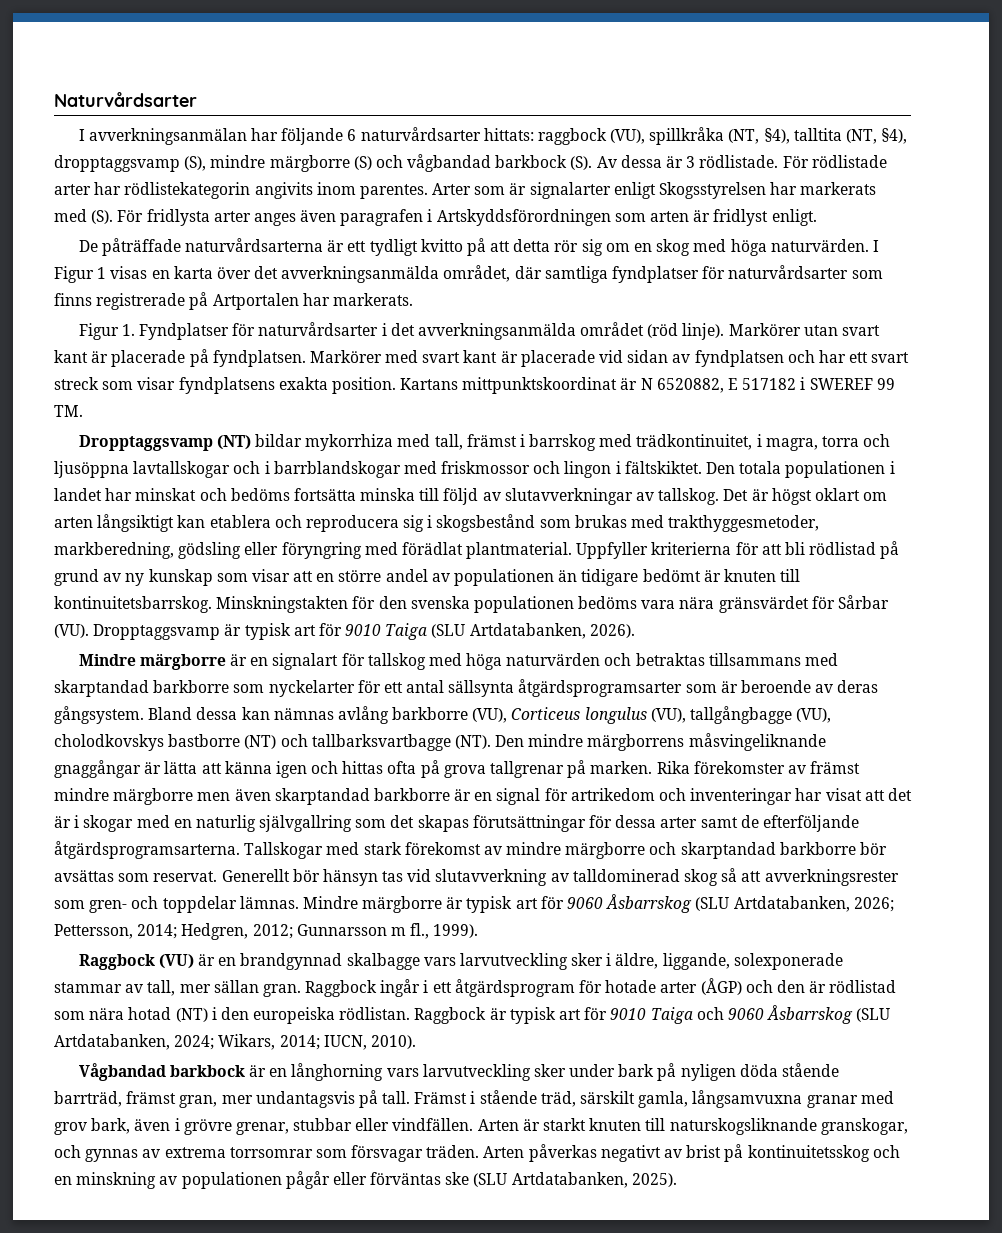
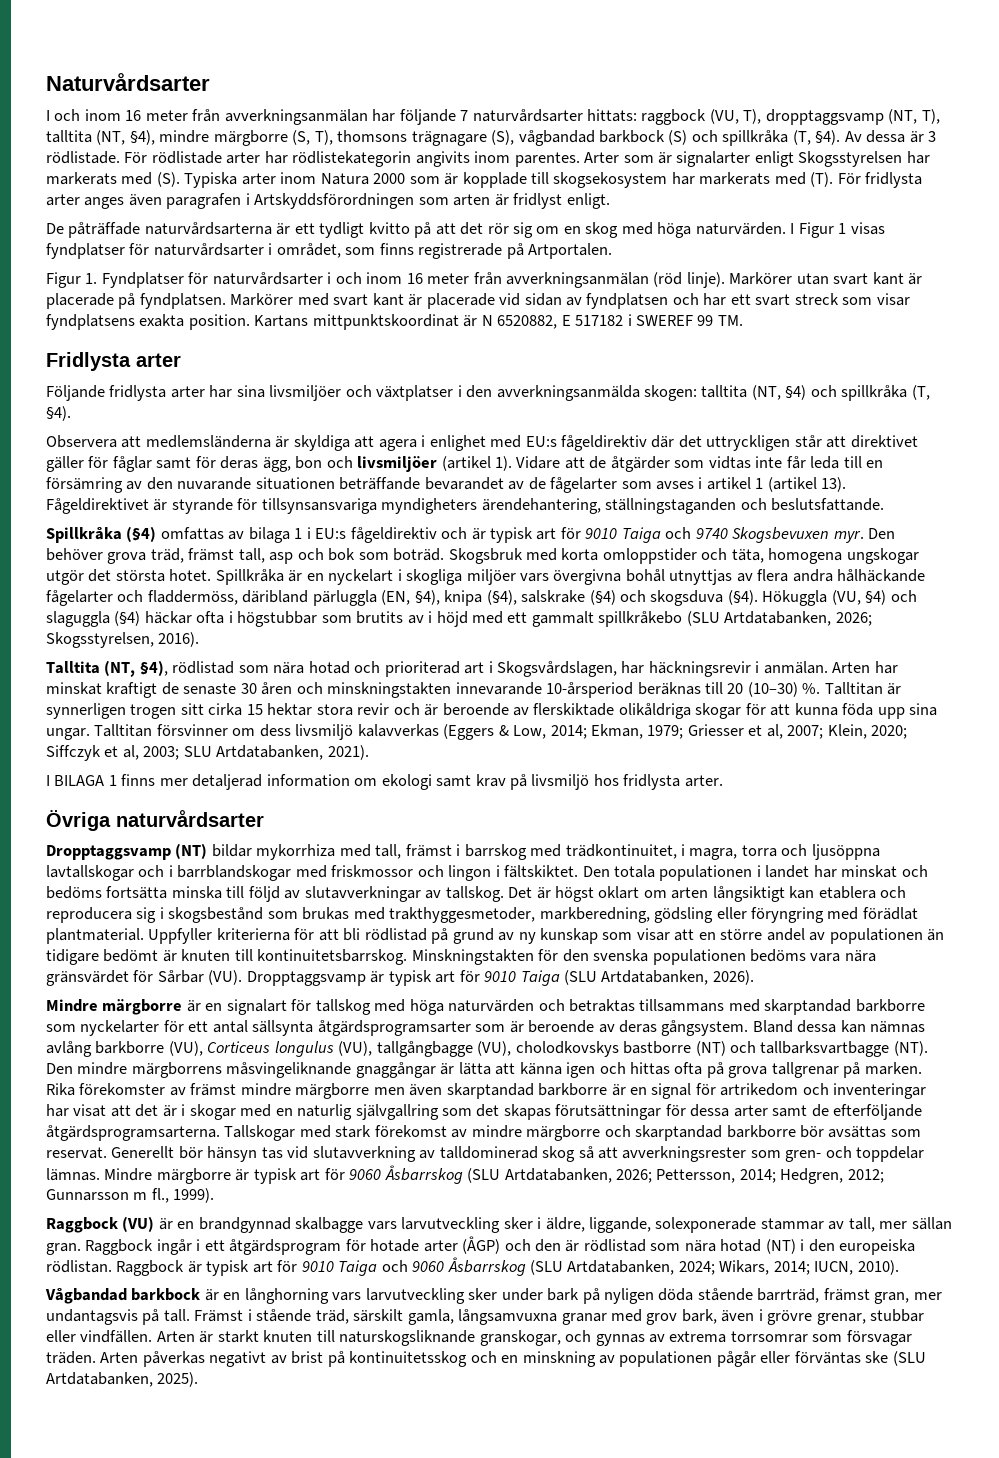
- I avverkningsanmälan har följande 6 naturvårdsarter hittats: raggbock (VU), spillkråka (NT, §4), talltita (NT, §4), dropptaggsvamp (S), mindre märgborre (S) och vågbandad barkbock (S). Av dessa är 3 rödlistade.
+ I och inom 16 meter från avverkningsanmälan har följande 7 naturvårdsarter hittats: raggbock (VU, T), dropptaggsvamp (NT, T), talltita (NT, §4), mindre märgborre (S, T), thomsons trägnagare (S), vågbandad barkbock (S) och spillkråka (T, §4). Av dessa är 3 rödlistade.
- Arter som är signalarter enligt Skogsstyrelsen har markerats med (S). För fridlysta arter anges även paragrafen i Artskyddsförordningen som arten är fridlyst enligt.
+ Arter som är signalarter enligt Skogsstyrelsen har markerats med (S). Typiska arter inom Natura 2000 som är kopplade till skogsekosystem har markerats med (T). För fridlysta arter anges även paragrafen i Artskyddsförordningen som arten är fridlyst enligt.
- De påträffade naturvårdsarterna är ett tydligt kvitto på att detta rör sig om en skog med höga naturvärden.
+ De påträffade naturvårdsarterna är ett tydligt kvitto på att det rör sig om en skog med höga naturvärden.
- I Figur 1 visas en karta över det avverkningsanmälda området, där samtliga fyndplatser för naturvårdsarter som finns registrerade på Artportalen har markerats.
+ I Figur 1 visas fyndplatser för naturvårdsarter i området, som finns registrerade på Artportalen.
- Figur 1. Fyndplatser för naturvårdsarter i det avverkningsanmälda området (röd linje).
+ Figur 1. Fyndplatser för naturvårdsarter i och inom 16 meter från avverkningsanmälan (röd linje).
+ Fridlysta arter
+ Följande fridlysta arter har sina livsmiljöer och växtplatser i den avverkningsanmälda skogen: talltita (NT, §4) och spillkråka (T, §4).
+ Observera att medlemsländerna är skyldiga att agera i enlighet med EU:s fågeldirektiv där det uttryckligen står att direktivet gäller för fåglar samt för deras ägg, bon och livsmiljöer (artikel 1). Vidare att de åtgärder som vidtas inte får leda till en försämring av den nuvarande situationen beträffande bevarandet av de fågelarter som avses i artikel 1 (artikel 13). Fågeldirektivet är styrande för tillsynsansvariga myndigheters ärendehantering, ställningstaganden och beslutsfattande.
+ Spillkråka (§4) omfattas av bilaga 1 i EU:s fågeldirektiv och är typisk art för 9010 Taiga och 9740 Skogsbevuxen myr. Den behöver grova träd, främst tall, asp och bok som boträd. Skogsbruk med korta omloppstider och täta, homogena ungskogar utgör det största hotet. Spillkråka är en nyckelart i skogliga miljöer vars övergivna bohål utnyttjas av flera andra hålhäckande fågelarter och fladdermöss, däribland pärluggla (EN, §4), knipa (§4), salskrake (§4) och skogsduva (§4). Hökuggla (VU, §4) och slaguggla (§4) häckar ofta i högstubbar som brutits av i höjd med ett gammalt spillkråkebo (SLU Artdatabanken, 2026; Skogsstyrelsen, 2016).
+ Talltita (NT, §4), rödlistad som nära hotad och prioriterad art i Skogsvårdslagen, har häckningsrevir i anmälan. Arten har minskat kraftigt de senaste 30 åren och minskningstakten innevarande 10-årsperiod beräknas till 20 (10–30) %. Talltitan är synnerligen trogen sitt cirka 15 hektar stora revir och är beroende av flerskiktade olikåldriga skogar för att kunna föda upp sina ungar. Talltitan försvinner om dess livsmiljö kalavverkas (Eggers & Low, 2014; Ekman, 1979; Griesser et al, 2007; Klein, 2020; Siffczyk et al, 2003; SLU Artdatabanken, 2021).
+ I BILAGA 1 finns mer detaljerad information om ekologi samt krav på livsmiljö hos fridlysta arter.
+ Övriga naturvårdsarter

